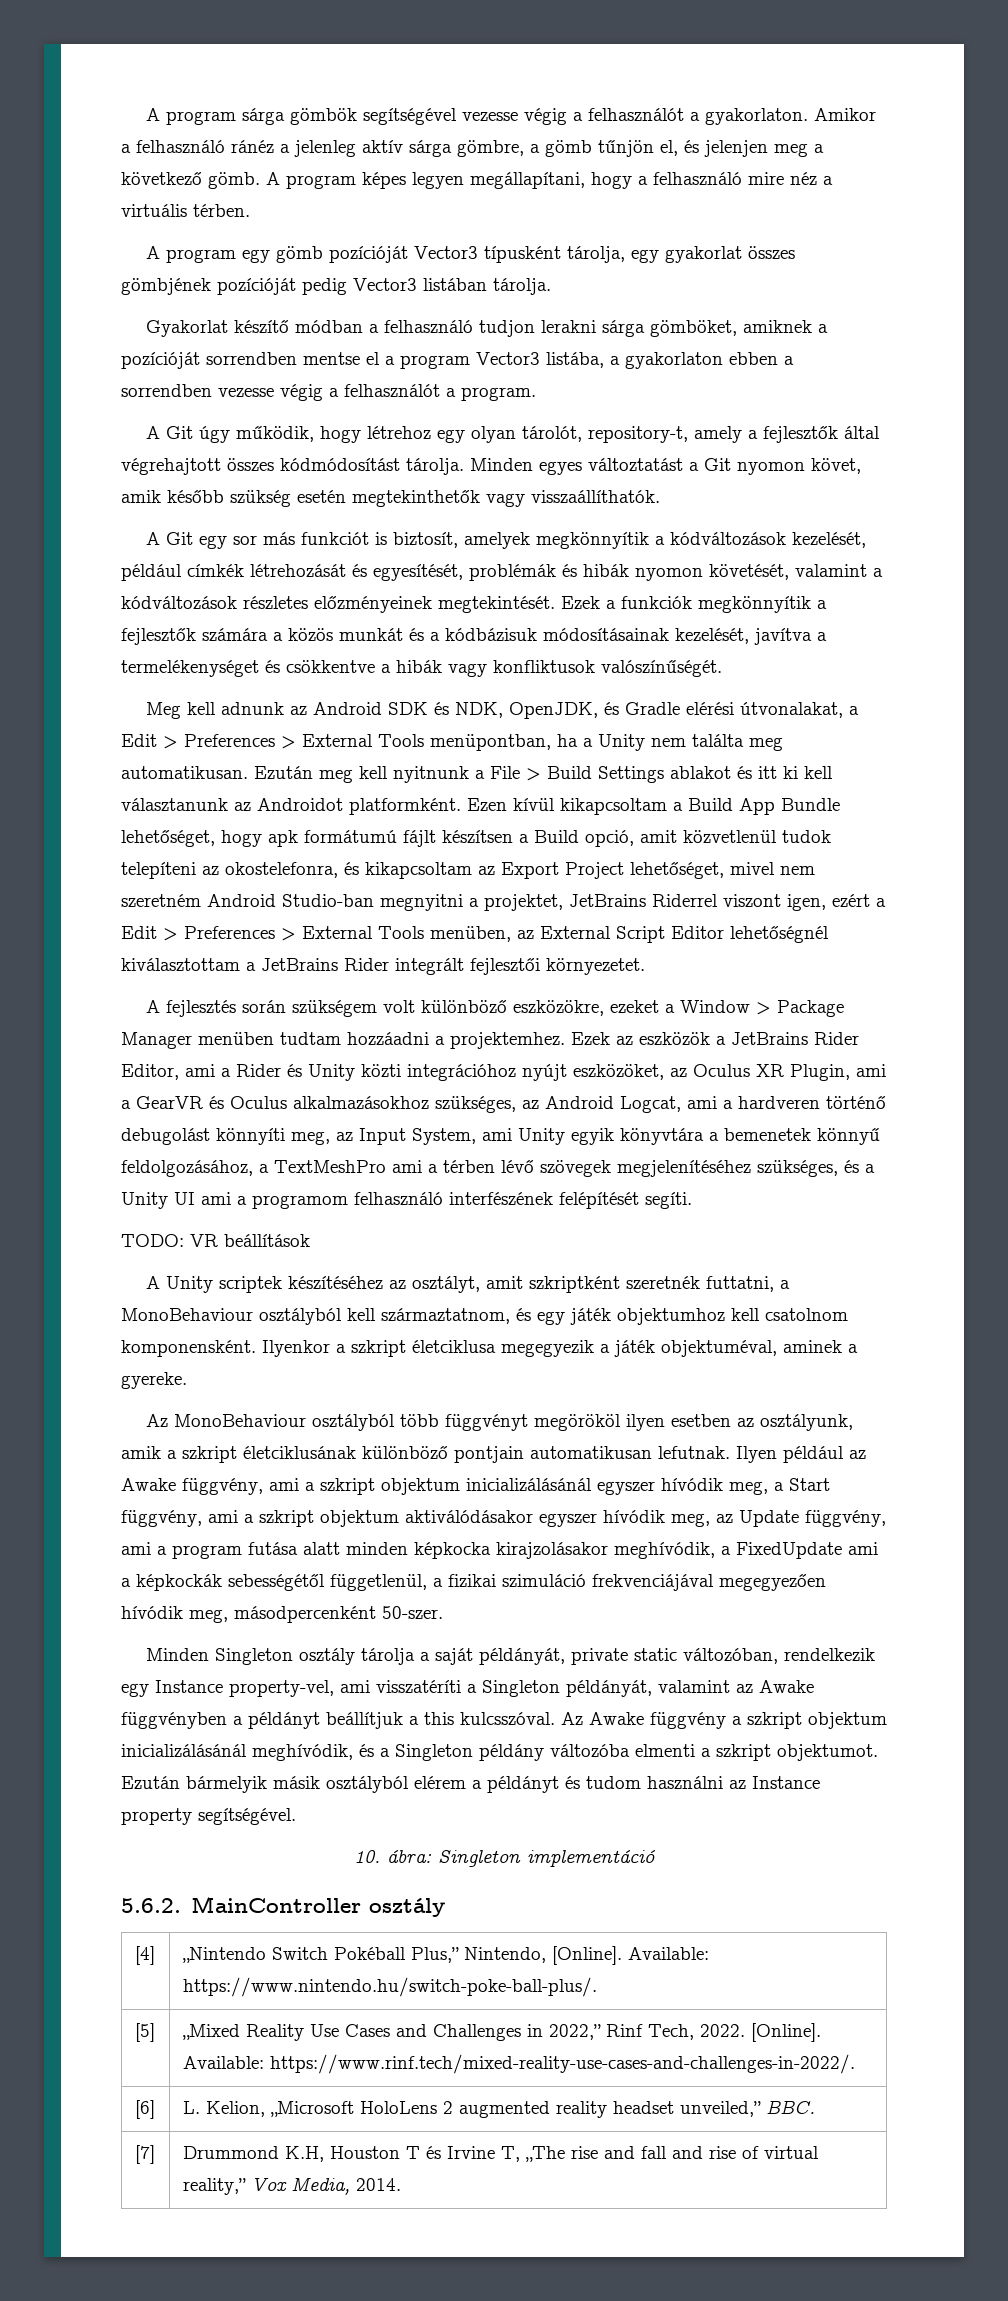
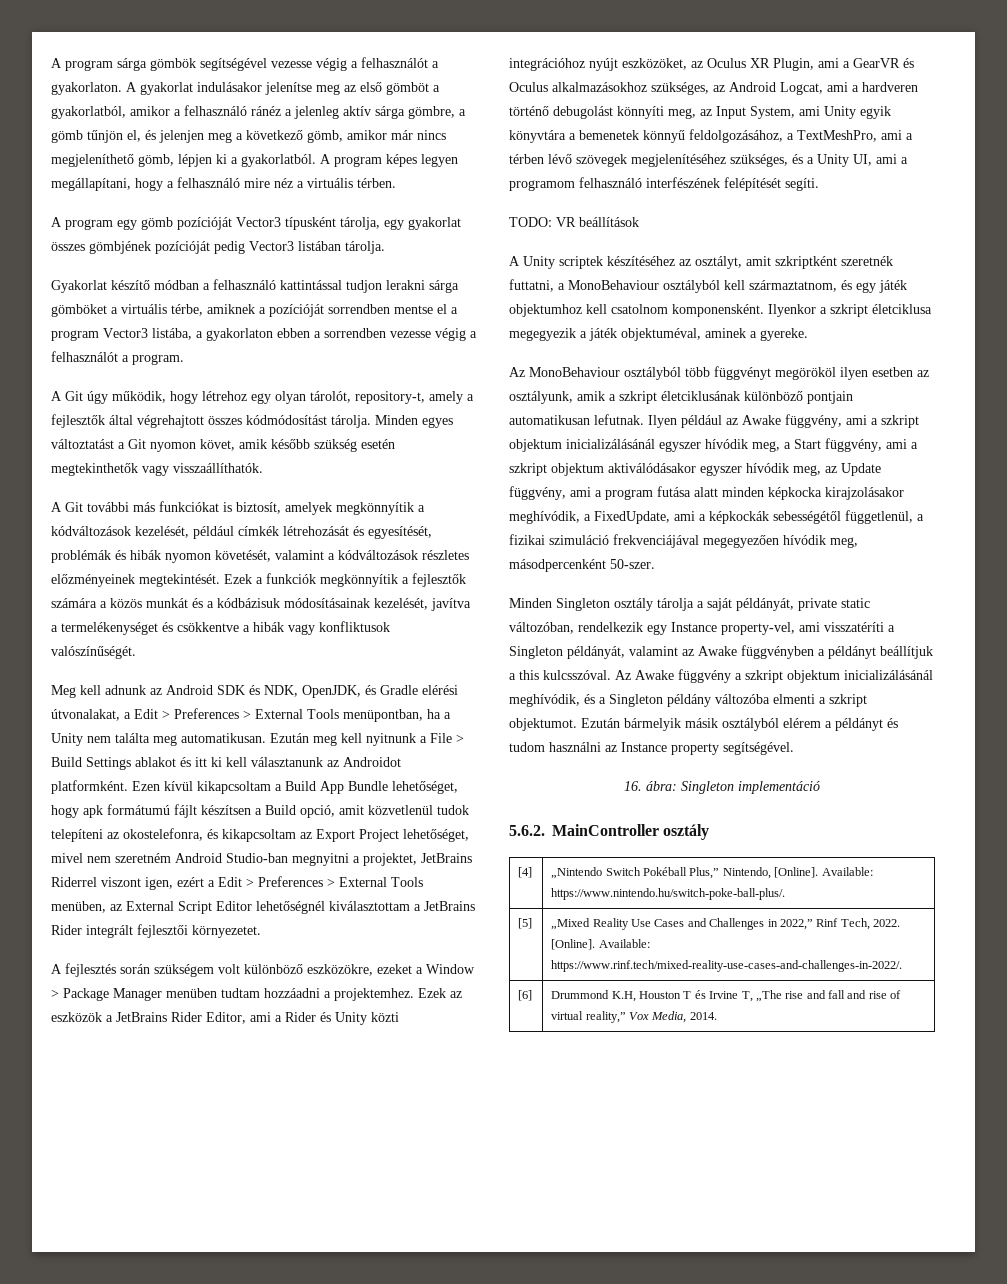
- Amikor a felhasználó ránéz a jelenleg aktív sárga gömbre, a gömb tűnjön el, és jelenjen meg a következő gömb.
+ A gyakorlat indulásakor jelenítse meg az első gömböt a gyakorlatból, amikor a felhasználó ránéz a jelenleg aktív sárga gömbre, a gömb tűnjön el, és jelenjen meg a következő gömb, amikor már nincs megjeleníthető gömb, lépjen ki a gyakorlatból.
- Gyakorlat készítő módban a felhasználó tudjon lerakni sárga gömböket, amiknek a pozícióját sorrendben mentse el a program Vector3 listába, a gyakorlaton ebben a sorrendben vezesse végig a felhasználót a program.
+ Gyakorlat készítő módban a felhasználó kattintással tudjon lerakni sárga gömböket a virtuális térbe, amiknek a pozícióját sorrendben mentse el a program Vector3 listába, a gyakorlaton ebben a sorrendben vezesse végig a felhasználót a program.
- A Git egy sor más funkciót is biztosít, amelyek megkönnyítik a kódváltozások kezelését, például címkék létrehozását és egyesítését, problémák és hibák nyomon követését, valamint a kódváltozások részletes előzményeinek megtekintését.
+ A Git további más funkciókat is biztosít, amelyek megkönnyítik a kódváltozások kezelését, például címkék létrehozását és egyesítését, problémák és hibák nyomon követését, valamint a kódváltozások részletes előzményeinek megtekintését.
- Ezek az eszközök a JetBrains Rider Editor, ami a Rider és Unity közti integrációhoz nyújt eszközöket, az Oculus XR Plugin, ami a GearVR és Oculus alkalmazásokhoz szükséges, az Android Logcat, ami a hardveren történő debugolást könnyíti meg, az Input System, ami Unity egyik könyvtára a bemenetek könnyű feldolgozásához, a TextMeshPro ami a térben lévő szövegek megjelenítéséhez szükséges, és a Unity UI ami a programom felhasználó interfészének felépítését segíti.
+ Ezek az eszközök a JetBrains Rider Editor, ami a Rider és Unity közti integrációhoz nyújt eszközöket, az Oculus XR Plugin, ami a GearVR és Oculus alkalmazásokhoz szükséges, az Android Logcat, ami a hardveren történő debugolást könnyíti meg, az Input System, ami Unity egyik könyvtára a bemenetek könnyű feldolgozásához, a TextMeshPro, ami a térben lévő szövegek megjelenítéséhez szükséges, és a Unity UI, ami a programom felhasználó interfészének felépítését segíti.
- Ilyen például az Awake függvény, ami a szkript objektum inicializálásánál egyszer hívódik meg, a Start függvény, ami a szkript objektum aktiválódásakor egyszer hívódik meg, az Update függvény, ami a program futása alatt minden képkocka kirajzolásakor meghívódik, a FixedUpdate ami a képkockák sebességétől függetlenül, a fizikai szimuláció frekvenciájával megegyezően hívódik meg, másodpercenként 50-szer.
+ Ilyen például az Awake függvény, ami a szkript objektum inicializálásánál egyszer hívódik meg, a Start függvény, ami a szkript objektum aktiválódásakor egyszer hívódik meg, az Update függvény, ami a program futása alatt minden képkocka kirajzolásakor meghívódik, a FixedUpdate, ami a képkockák sebességétől függetlenül, a fizikai szimuláció frekvenciájával megegyezően hívódik meg, másodpercenként 50-szer.
- 10. ábra: Singleton implementáció
+ 16. ábra: Singleton implementáció
- [6] | L. Kelion, „Microsoft HoloLens 2 augmented reality headset unveiled,” BBC.
- [7] | Drummond K.H, Houston T és Irvine T, „The rise and fall and rise of virtual reality,” Vox Media, 2014.
+ [6] | Drummond K.H, Houston T és Irvine T, „The rise and fall and rise of virtual reality,” Vox Media, 2014.

